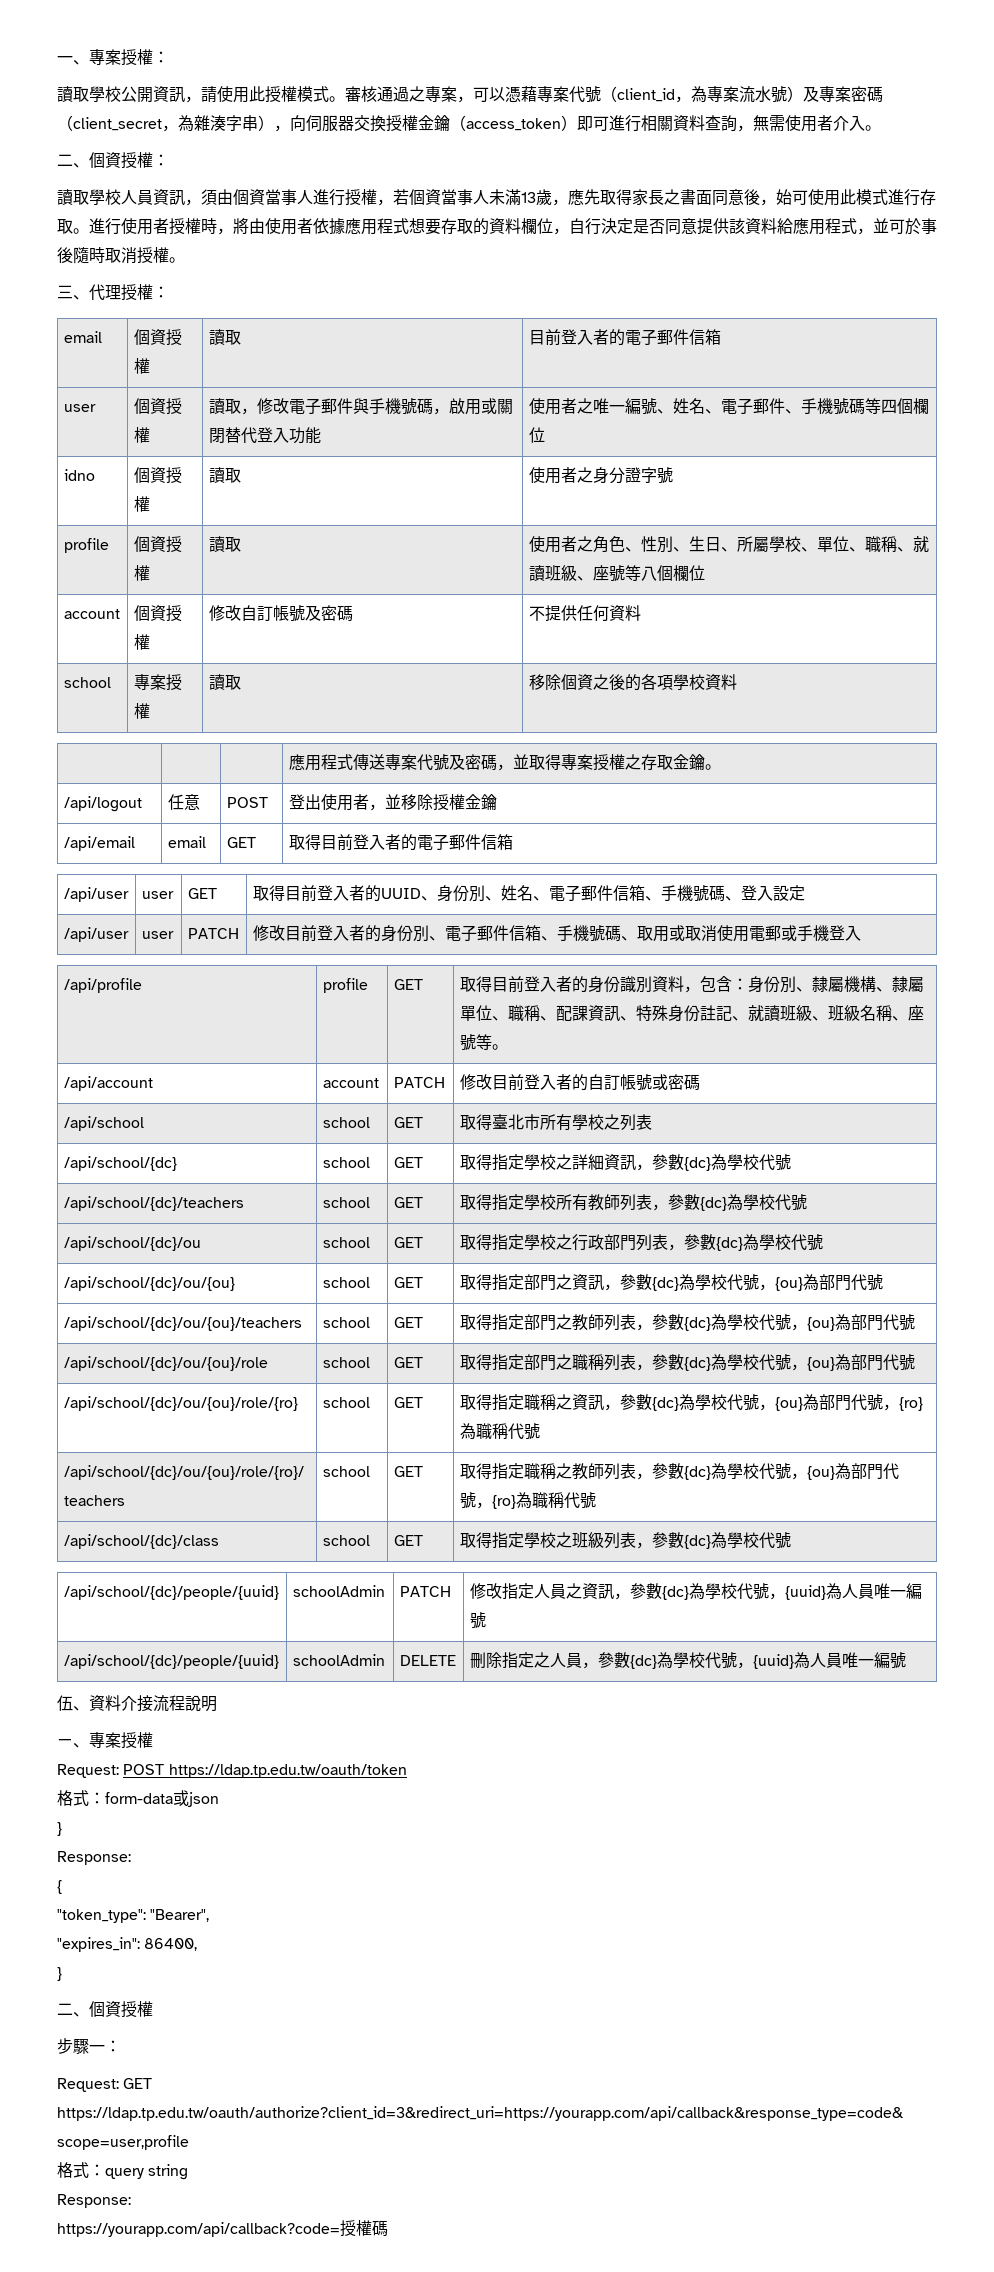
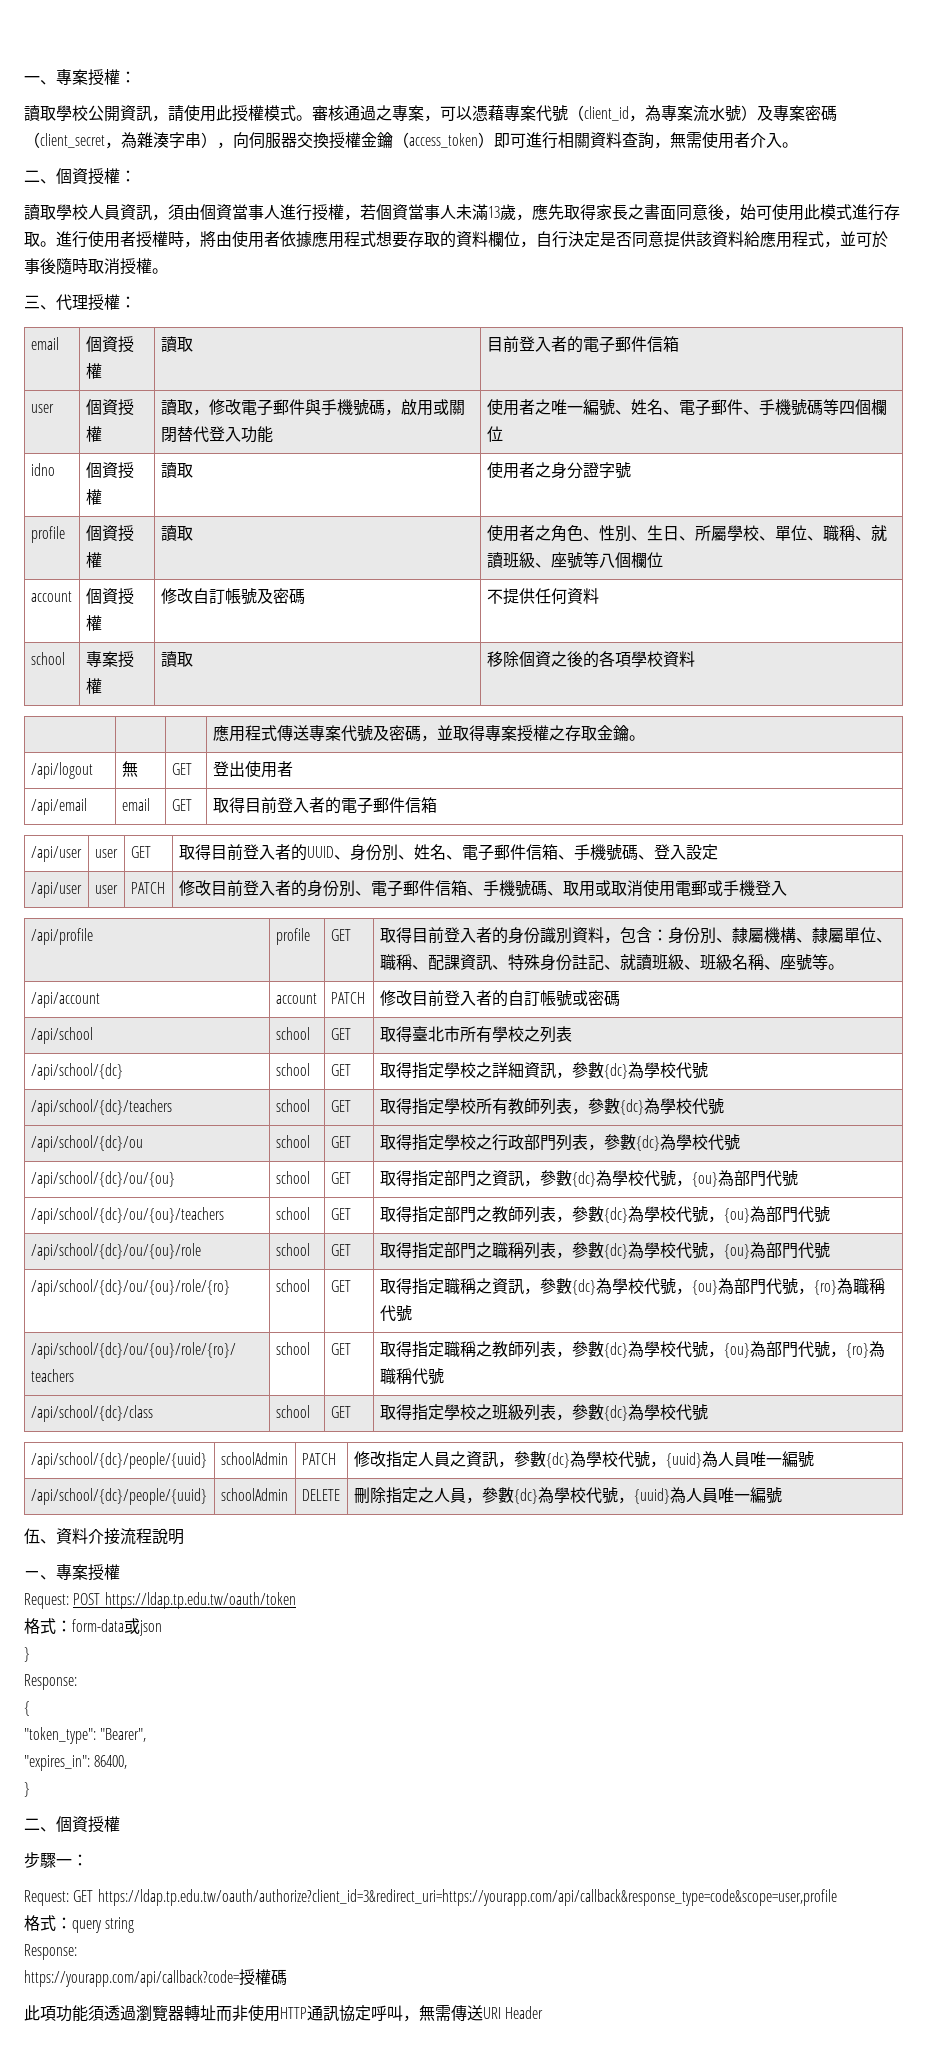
- /api/logout | 任意 | POST | 登出使用者，並移除授權金鑰
+ /api/logout | 無 | GET | 登出使用者
+ 此項功能須透過瀏覽器轉址而非使用HTTP通訊協定呼叫，無需傳送URI Header

